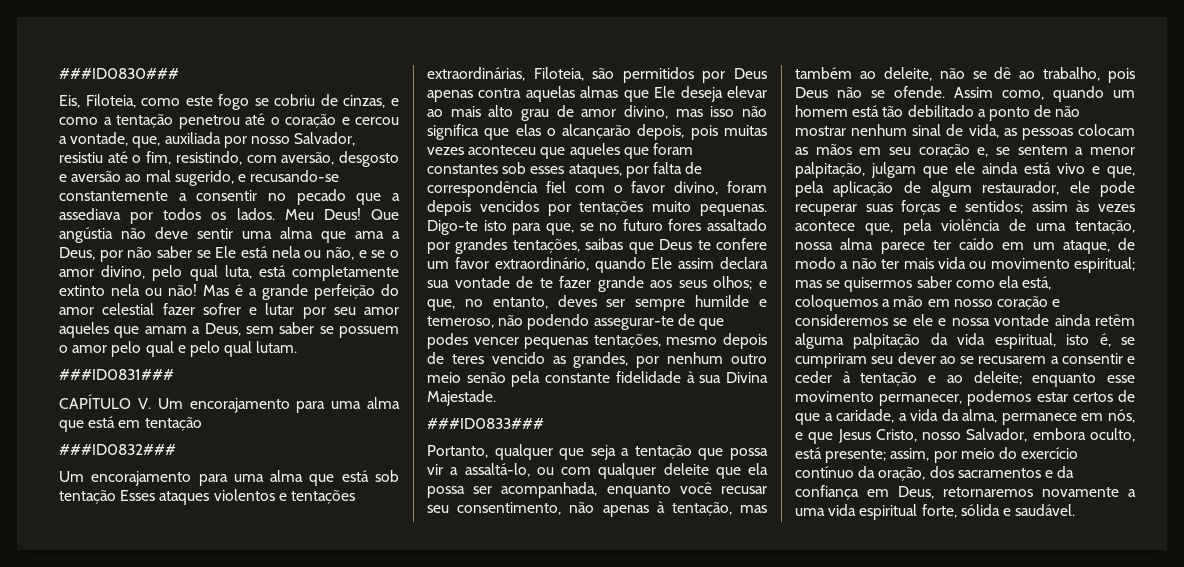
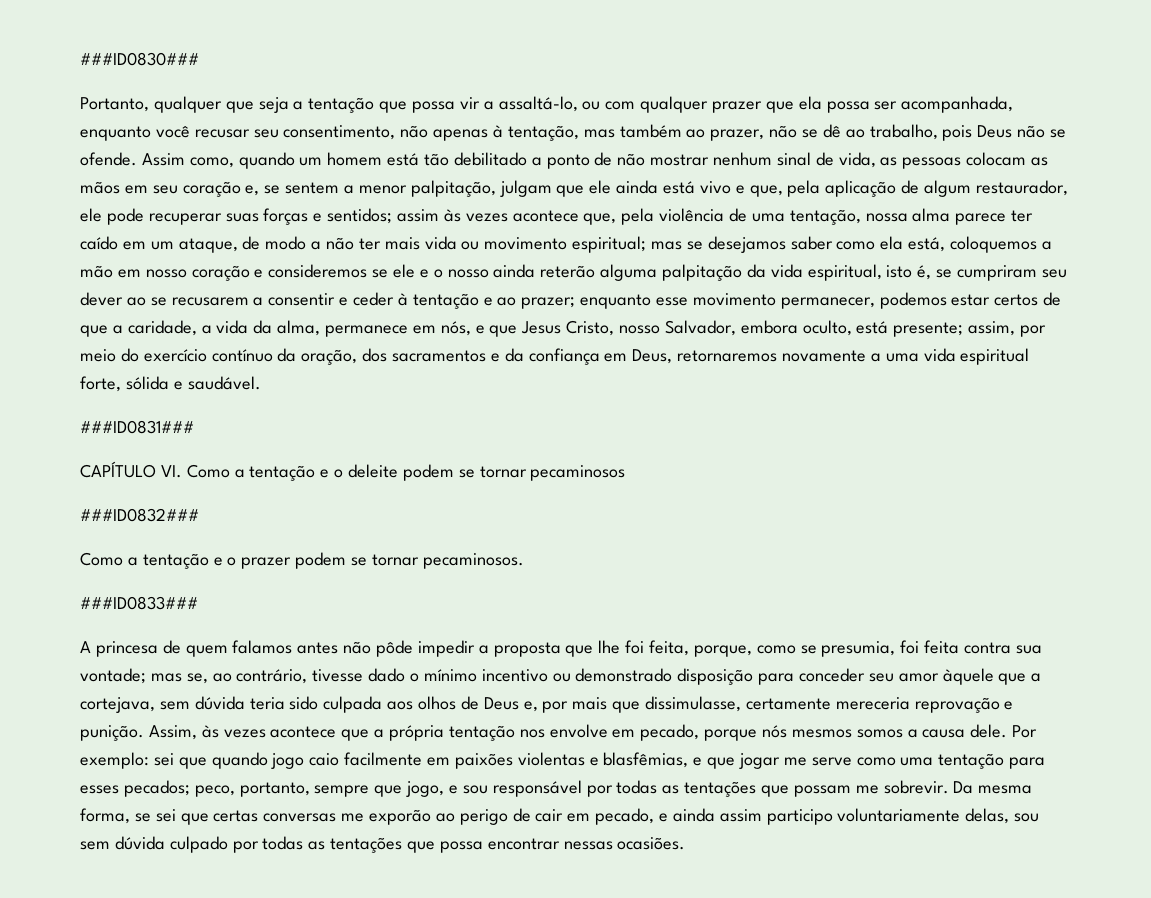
- Eis, Filoteia, como este fogo se cobriu de cinzas, e como a tentação penetrou até o coração e cercou a vontade, que, auxiliada por nosso Salvador, resistiu até o fim, resistindo, com aversão, desgosto e aversão ao mal sugerido, e recusando-se constantemente a consentir no pecado que a assediava por todos os lados. Meu Deus! Que angústia não deve sentir uma alma que ama a Deus, por não saber se Ele está nela ou não, e se o amor divino, pelo qual luta, está completamente extinto nela ou não! Mas é a grande perfeição do amor celestial fazer sofrer e lutar por seu amor aqueles que amam a Deus, sem saber se possuem o amor pelo qual e pelo qual lutam.
- ###ID0831###
- CAPÍTULO V. Um encorajamento para uma alma que está em tentação
- ###ID0832###
- Um encorajamento para uma alma que está sob tentação Esses ataques violentos e tentações extraordinárias, Filoteia, são permitidos por Deus apenas contra aquelas almas que Ele deseja elevar ao mais alto grau de amor divino, mas isso não significa que elas o alcançarão depois, pois muitas vezes aconteceu que aqueles que foram constantes sob esses ataques, por falta de correspondência fiel com o favor divino, foram depois vencidos por tentações muito pequenas. Digo-te isto para que, se no futuro fores assaltado por grandes tentações, saibas que Deus te confere um favor extraordinário, quando Ele assim declara sua vontade de te fazer grande aos seus olhos; e que, no entanto, deves ser sempre humilde e temeroso, não podendo assegurar-te de que podes vencer pequenas tentações, mesmo depois de teres vencido as grandes, por nenhum outro meio senão pela constante fidelidade à sua Divina Majestade.
- ###ID0833###
- Portanto, qualquer que seja a tentação que possa vir a assaltá-lo, ou com qualquer deleite que ela possa ser acompanhada, enquanto você recusar seu consentimento, não apenas à tentação, mas também ao deleite, não se dê ao trabalho, pois Deus não se ofende.
+ Portanto, qualquer que seja a tentação que possa vir a assaltá-lo, ou com qualquer prazer que ela possa ser acompanhada, enquanto você recusar seu consentimento, não apenas à tentação, mas também ao prazer, não se dê ao trabalho, pois Deus não se ofende.
- mas se quisermos saber como ela está, coloquemos a mão em nosso coração e consideremos se ele e nossa vontade ainda retêm alguma palpitação da vida espiritual, isto é, se cumpriram seu dever ao se recusarem a consentir e ceder à tentação e ao deleite;
+ mas se desejamos saber como ela está, coloquemos a mão em nosso coração e consideremos se ele e o nosso ainda reterão alguma palpitação da vida espiritual, isto é, se cumpriram seu dever ao se recusarem a consentir e ceder à tentação e ao prazer;
+ ###ID0831###
+ CAPÍTULO VI. Como a tentação e o deleite podem se tornar pecaminosos
+ ###ID0832###
+ Como a tentação e o prazer podem se tornar pecaminosos.
+ ###ID0833###
+ A princesa de quem falamos antes não pôde impedir a proposta que lhe foi feita, porque, como se presumia, foi feita contra sua vontade; mas se, ao contrário, tivesse dado o mínimo incentivo ou demonstrado disposição para conceder seu amor àquele que a cortejava, sem dúvida teria sido culpada aos olhos de Deus e, por mais que dissimulasse, certamente mereceria reprovação e punição. Assim, às vezes acontece que a própria tentação nos envolve em pecado, porque nós mesmos somos a causa dele. Por exemplo: sei que quando jogo caio facilmente em paixões violentas e blasfêmias, e que jogar me serve como uma tentação para esses pecados; peco, portanto, sempre que jogo, e sou responsável por todas as tentações que possam me sobrevir. Da mesma forma, se sei que certas conversas me exporão ao perigo de cair em pecado, e ainda assim participo voluntariamente delas, sou sem dúvida culpado por todas as tentações que possa encontrar nessas ocasiões.

